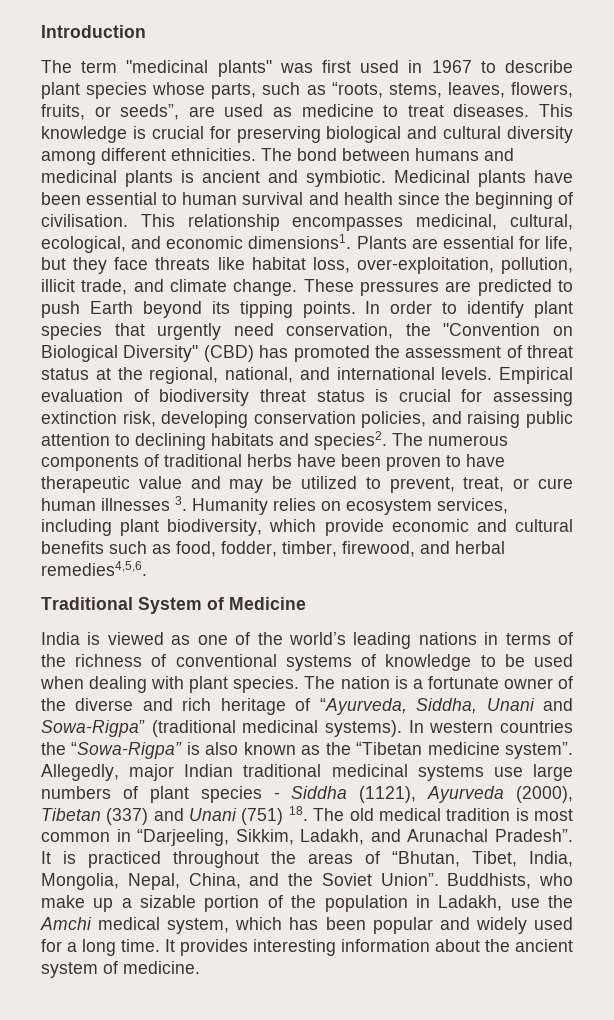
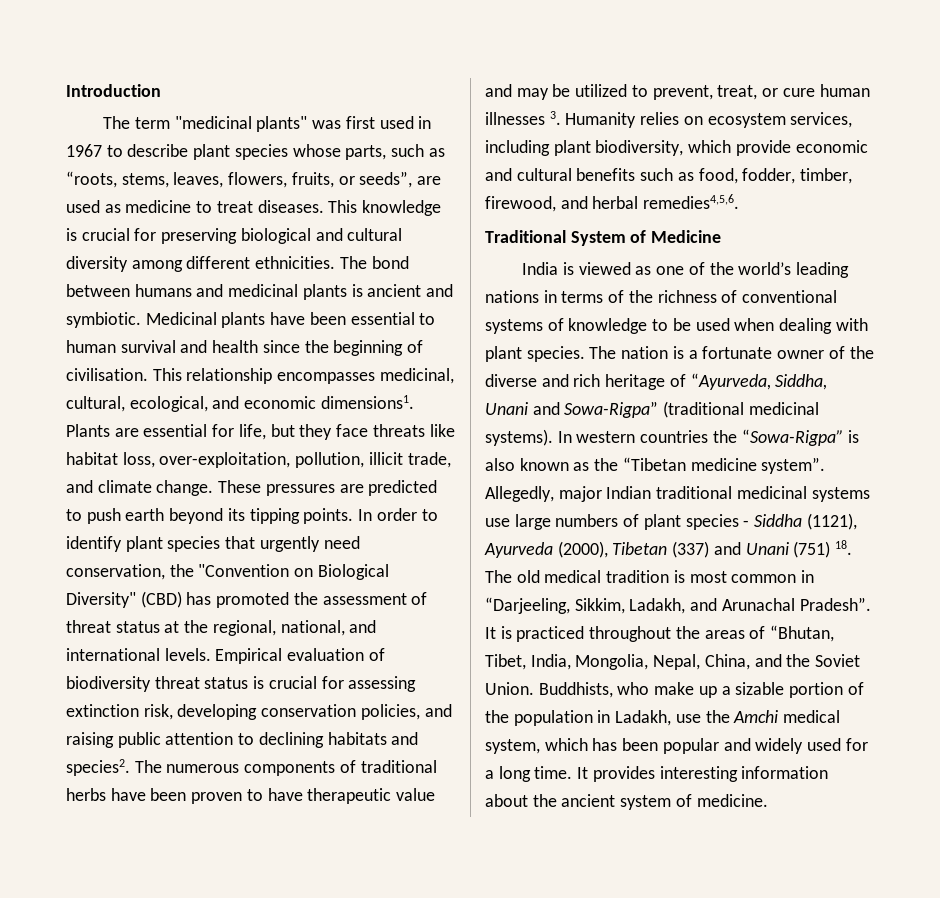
- These pressures are predicted to push Earth beyond its tipping points.
+ These pressures are predicted to push earth beyond its tipping points.
- It is practiced throughout the areas of “Bhutan, Tibet, India, Mongolia, Nepal, China, and the Soviet Union”.
+ It is practiced throughout the areas of “Bhutan, Tibet, India, Mongolia, Nepal, China, and the Soviet Union.

